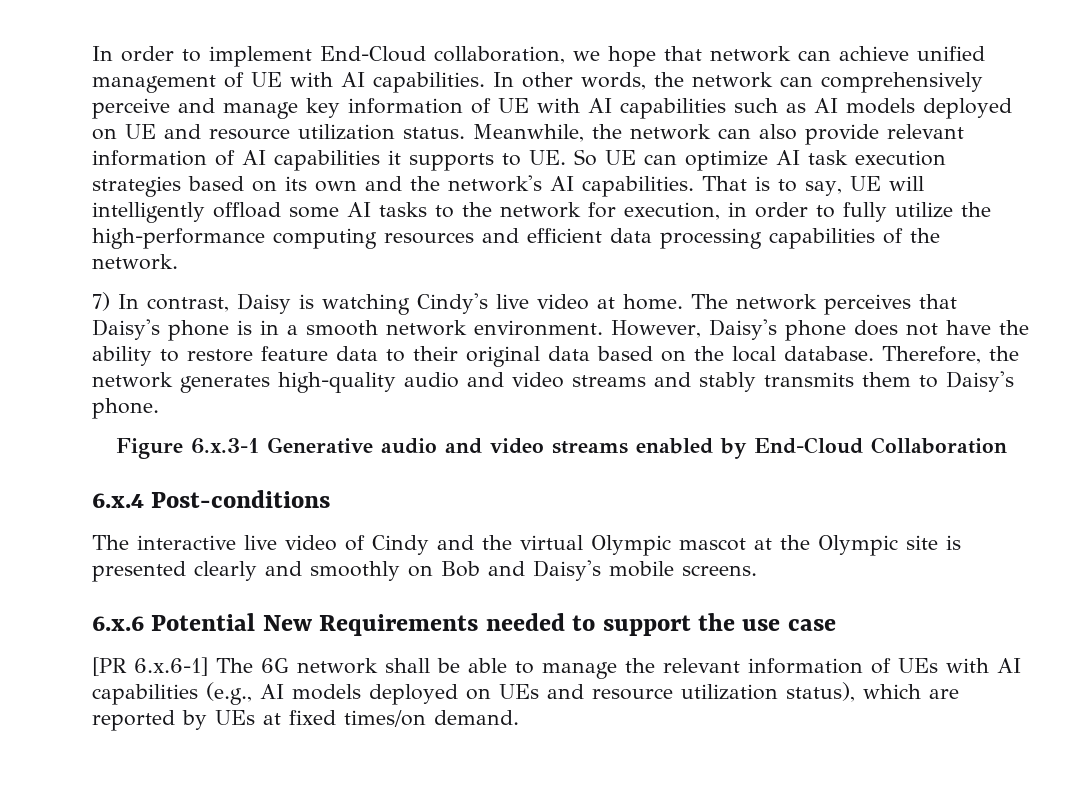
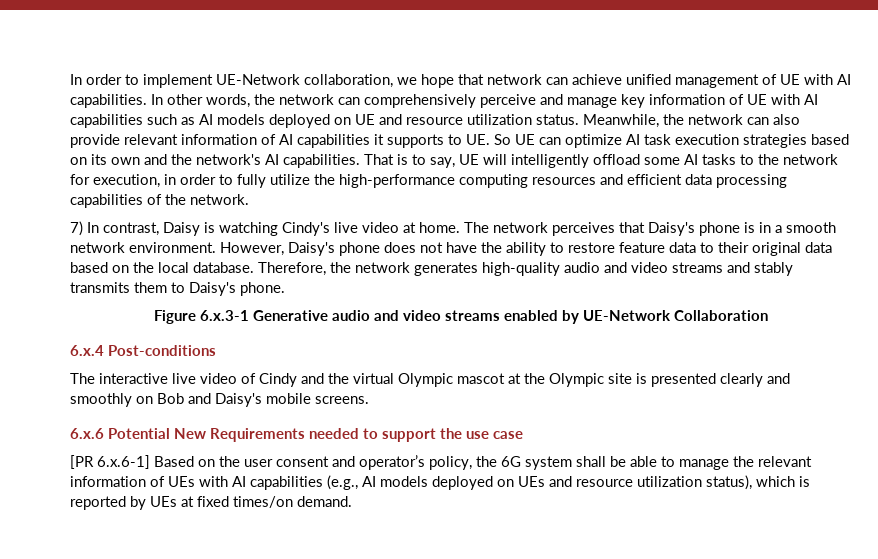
- In order to implement End-Cloud collaboration, we hope that network can achieve unified management of UE with AI capabilities.
+ In order to implement UE-Network collaboration, we hope that network can achieve unified management of UE with AI capabilities.
- Figure 6.x.3-1 Generative audio and video streams enabled by End-Cloud Collaboration
+ Figure 6.x.3-1 Generative audio and video streams enabled by UE-Network Collaboration
- [PR 6.x.6-1] The 6G network shall be able to manage the relevant information of UEs with AI capabilities (e.g., AI models deployed on UEs and resource utilization status), which are reported by UEs at fixed times/on demand.
+ [PR 6.x.6-1] Based on the user consent and operator’s policy, the 6G system shall be able to manage the relevant information of UEs with AI capabilities (e.g., AI models deployed on UEs and resource utilization status), which is reported by UEs at fixed times/on demand.

